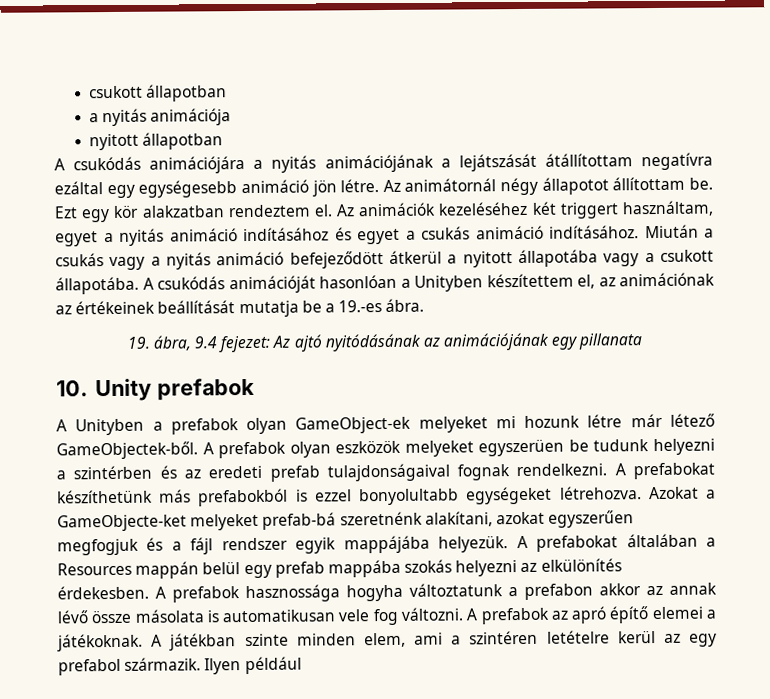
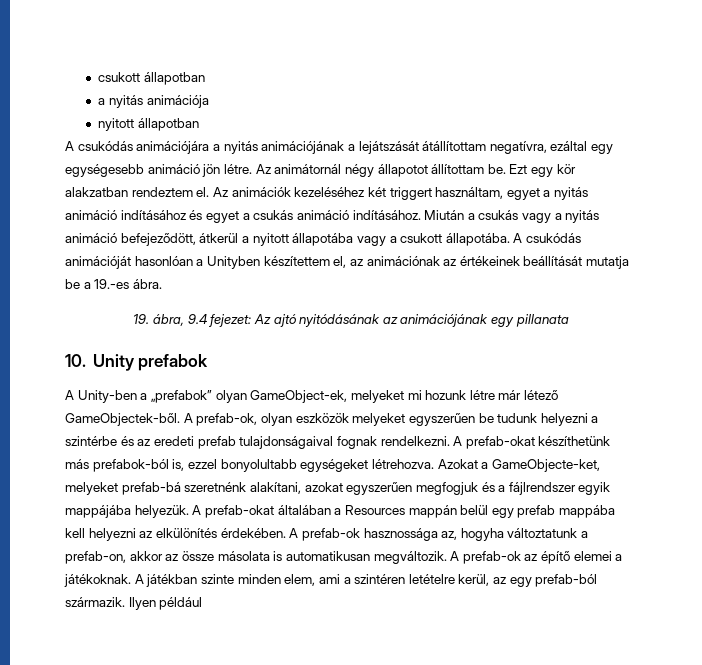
- A csukódás animációjára a nyitás animációjának a lejátszását átállítottam negatívra ezáltal egy egységesebb animáció jön létre.
+ A csukódás animációjára a nyitás animációjának a lejátszását átállítottam negatívra, ezáltal egy egységesebb animáció jön létre.
- Miután a csukás vagy a nyitás animáció befejeződött átkerül a nyitott állapotába vagy a csukott állapotába.
+ Miután a csukás vagy a nyitás animáció befejeződött, átkerül a nyitott állapotába vagy a csukott állapotába.
- A Unityben a prefabok olyan GameObject-ek melyeket mi hozunk létre már létező GameObjectek-ből.
+ A Unity-ben a „prefabok” olyan GameObject-ek, melyeket mi hozunk létre már létező GameObjectek-ből.
- A prefabok olyan eszközök melyeket egyszerüen be tudunk helyezni a szintérben és az eredeti prefab tulajdonságaival fognak rendelkezni.
+ A prefab-ok, olyan eszközök melyeket egyszerűen be tudunk helyezni a szintérbe és az eredeti prefab tulajdonságaival fognak rendelkezni.
- A prefabokat készíthetünk más prefabokból is ezzel bonyolultabb egységeket létrehozva.
+ A prefab-okat készíthetünk más prefabok-ból is, ezzel bonyolultabb egységeket létrehozva.
- Azokat a GameObjecte-ket melyeket prefab-bá szeretnénk alakítani, azokat egyszerűen megfogjuk és a fájl rendszer egyik mappájába helyezük.
+ Azokat a GameObjecte-ket, melyeket prefab-bá szeretnénk alakítani, azokat egyszerűen megfogjuk és a fájlrendszer egyik mappájába helyezük.
- A prefabokat általában a Resources mappán belül egy prefab mappába szokás helyezni az elkülönítés érdekesben. A prefabok hasznossága hogyha változtatunk a prefabon akkor az annak lévő össze másolata is automatikusan vele fog változni. A prefabok az apró építő elemei a játékoknak.
+ A prefab-okat általában a Resources mappán belül egy prefab mappába kell helyezni az elkülönítés érdekében. A prefab-ok hasznossága az, hogyha változtatunk a prefab-on, akkor az össze másolata is automatikusan megváltozik. A prefab-ok az építő elemei a játékoknak.
- A játékban szinte minden elem, ami a szintéren letételre kerül az egy prefabol származik.
+ A játékban szinte minden elem, ami a szintéren letételre kerül, az egy prefab-ból származik.

